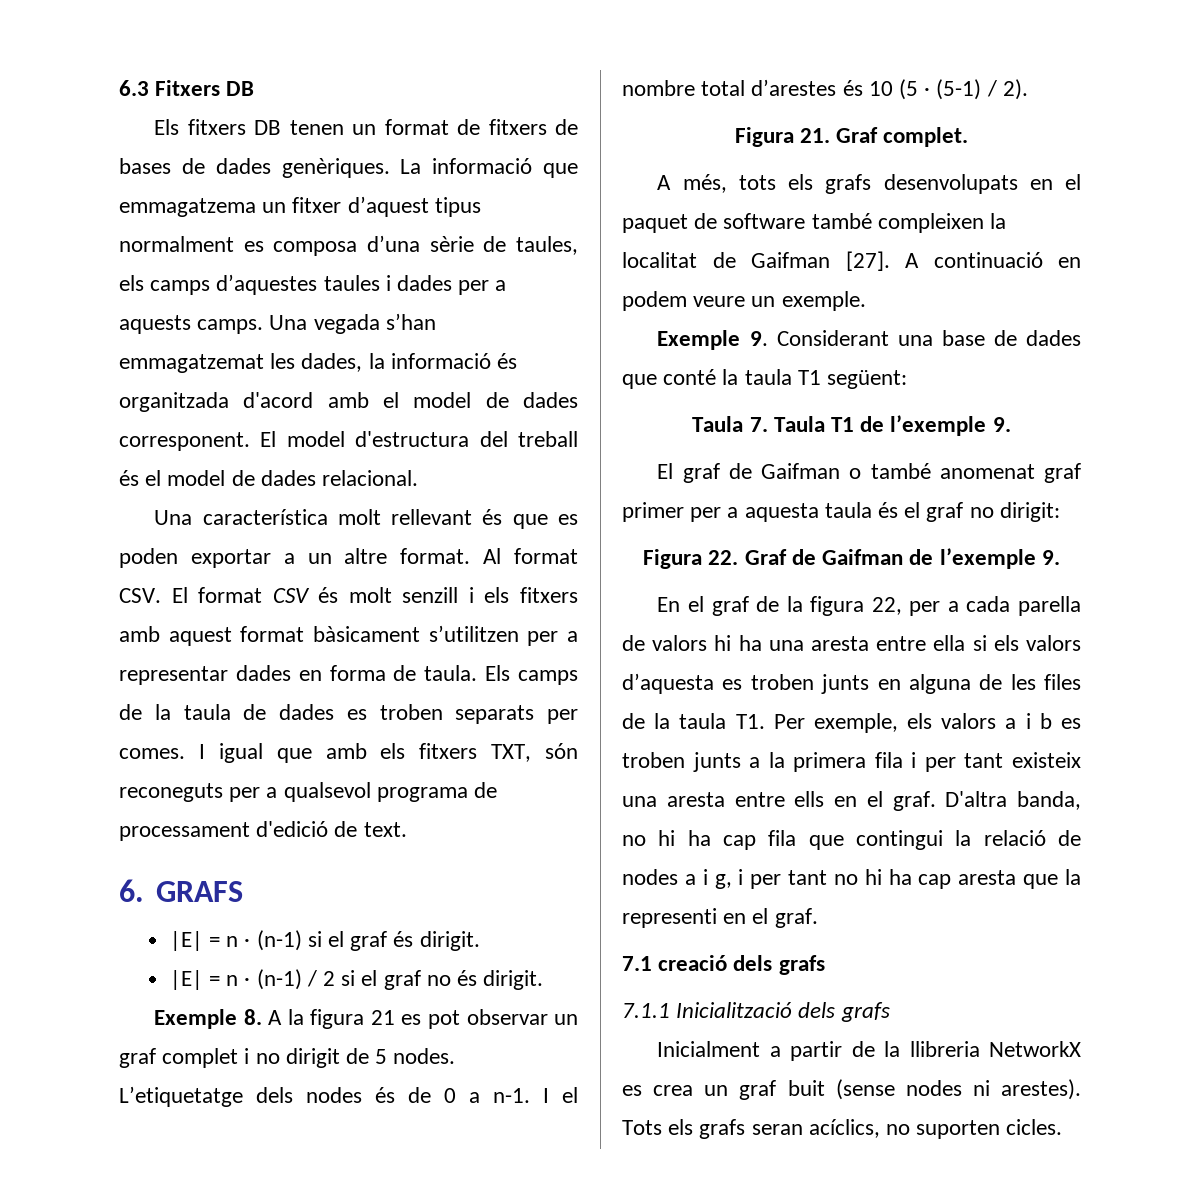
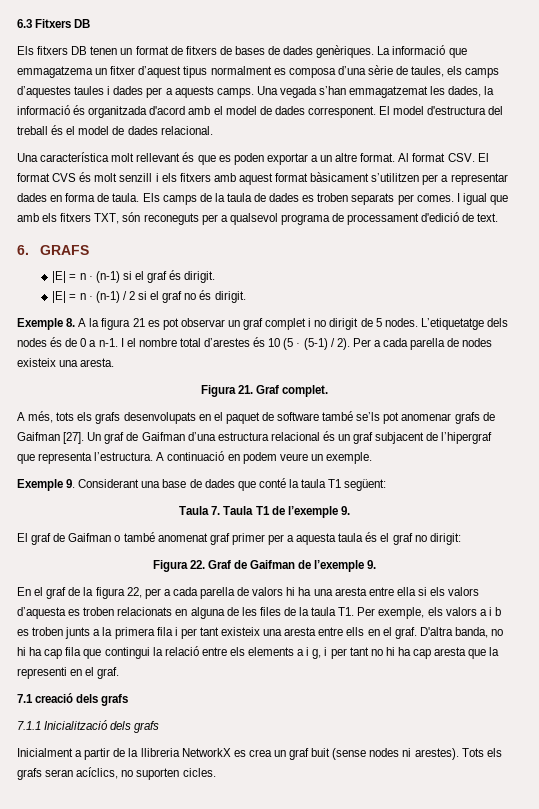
- Al format CSV. El format CSV és molt senzill i els fitxers amb aquest format bàsicament s’utilitzen per a representar dades en forma de taula.
+ Al format CSV. El format CVS és molt senzill i els fitxers amb aquest format bàsicament s’utilitzen per a representar dades en forma de taula.
+ Per a cada parella de nodes existeix una aresta.
- A més, tots els grafs desenvolupats en el paquet de software també compleixen la localitat de Gaifman [27].
+ A més, tots els grafs desenvolupats en el paquet de software també se’ls pot anomenar grafs de Gaifman [27]. Un graf de Gaifman d’una estructura relacional és un graf subjacent de l’hipergraf que representa l’estructura.
- En el graf de la figura 22, per a cada parella de valors hi ha una aresta entre ella si els valors d’aquesta es troben junts en alguna de les files de la taula T1. Per exemple, els valors a i b es troben junts a la primera fila i per tant existeix una aresta entre ells en el graf.
+ En el graf de la figura 22, per a cada parella de valors hi ha una aresta entre ella si els valors d’aquesta es troben relacionats en alguna de les files de la taula T1. Per exemple, els valors a i b es troben junts a la primera fila i per tant existeix una aresta entre ells en el graf.
- D'altra banda, no hi ha cap fila que contingui la relació de nodes a i g, i per tant no hi ha cap aresta que la representi en el graf.
+ D'altra banda, no hi ha cap fila que contingui la relació entre els elements a i g, i per tant no hi ha cap aresta que la representi en el graf.

